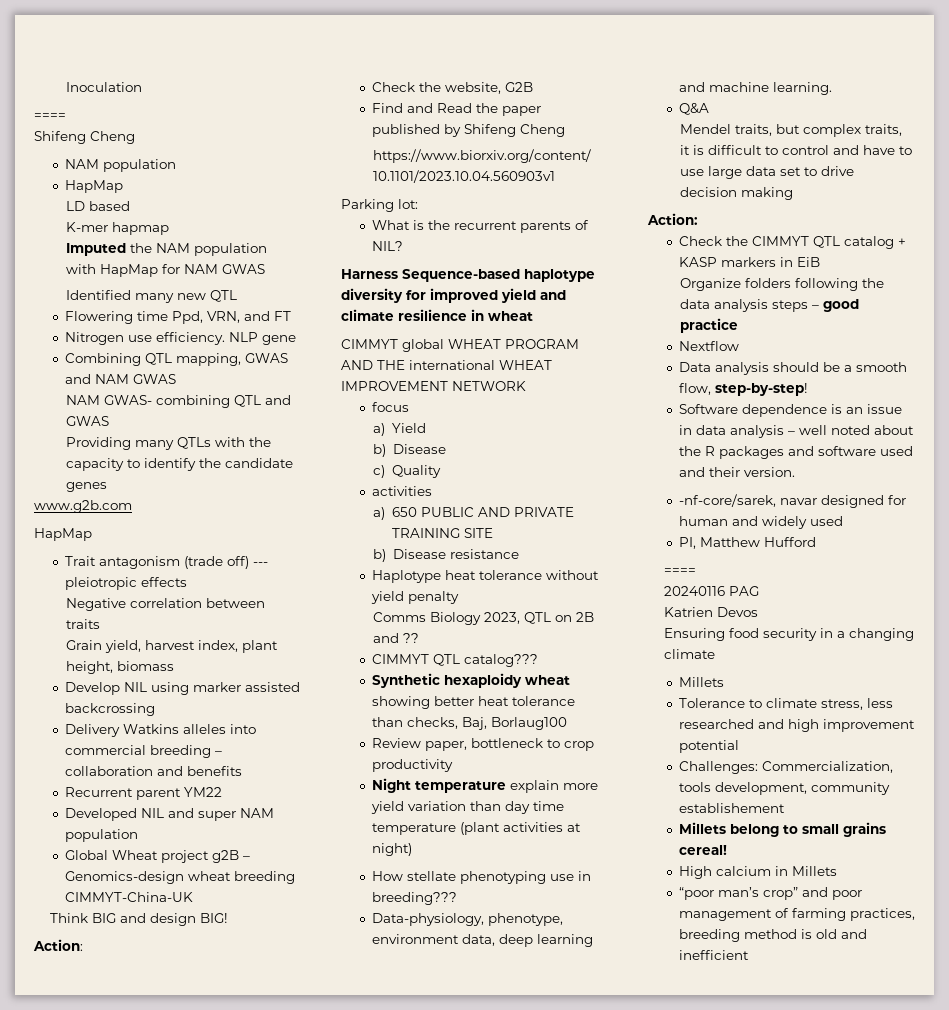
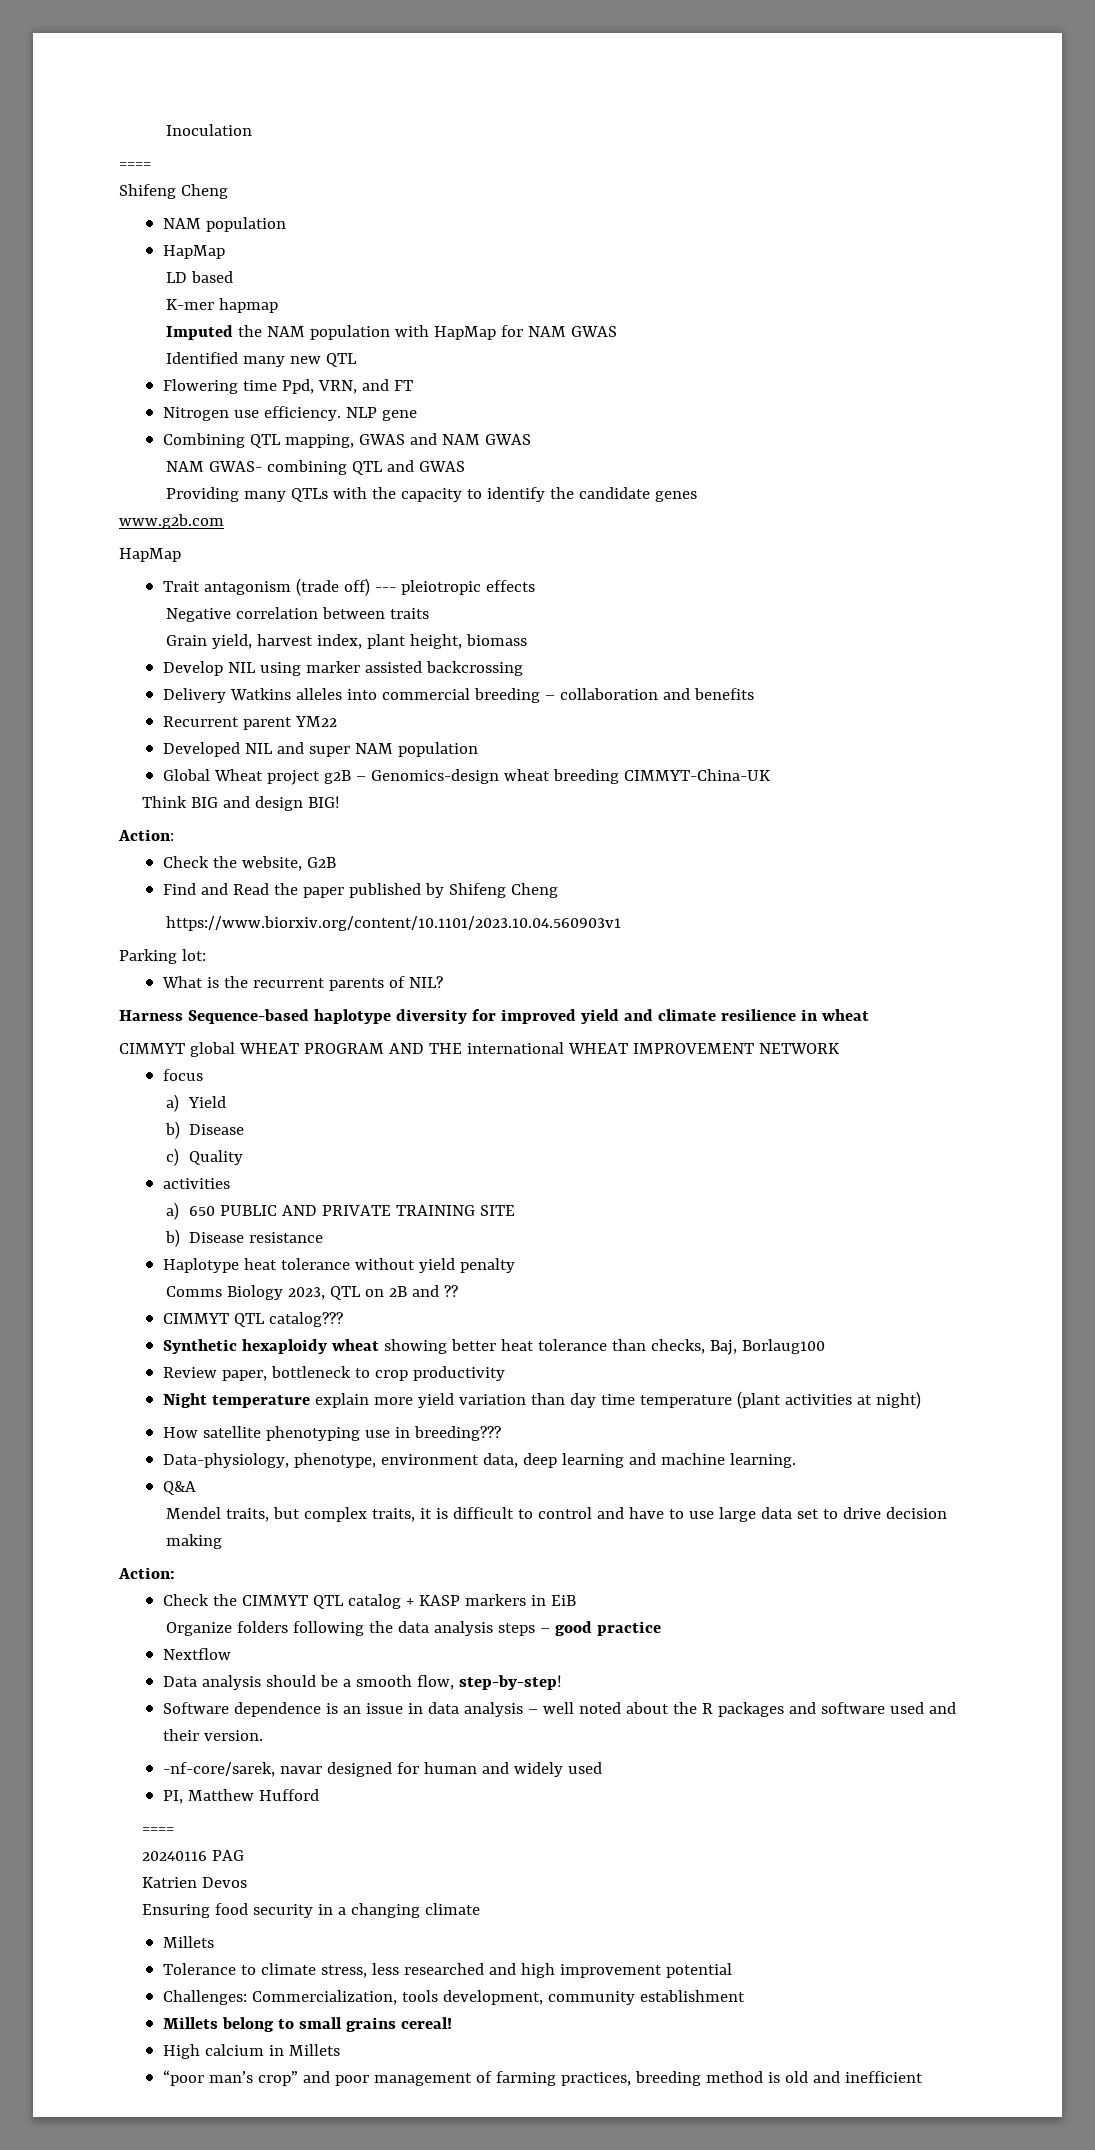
- How stellate phenotyping use in breeding???
+ How satellite phenotyping use in breeding???
- Challenges: Commercialization, tools development, community establishement
+ Challenges: Commercialization, tools development, community establishment

